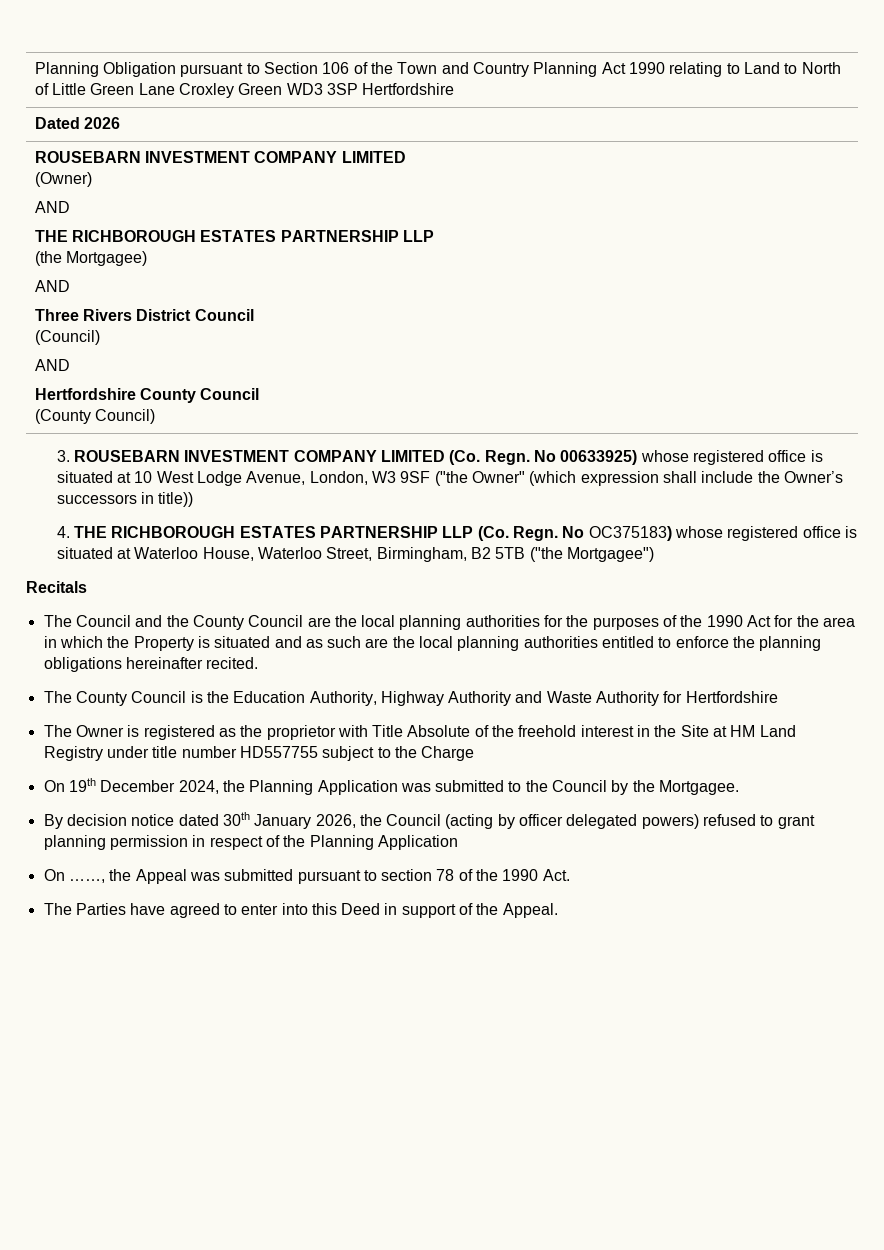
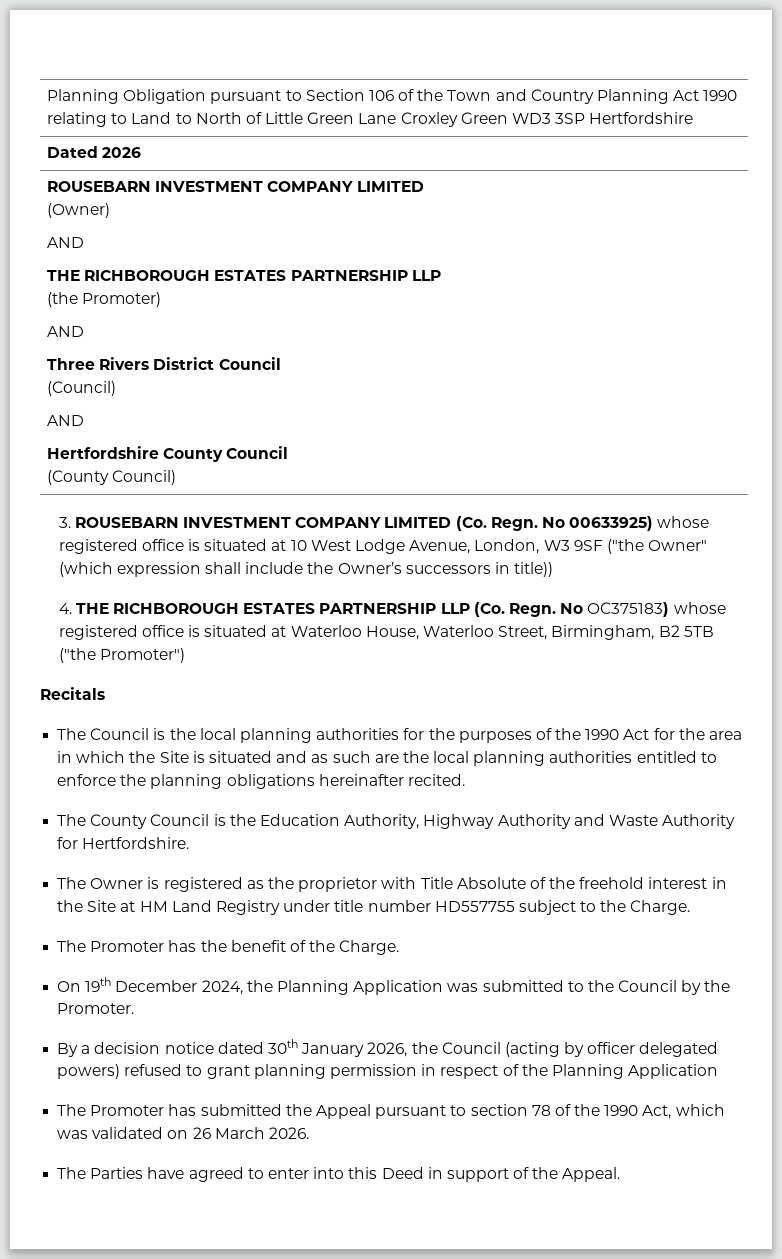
  Dated 2026
  ROUSEBARN INVESTMENT COMPANY LIMITED
  (Owner)
  AND
  THE RICHBOROUGH ESTATES PARTNERSHIP LLP
- (the Mortgagee)
+ (the Promoter)
- No OC375183) whose registered office is situated at Waterloo House, Waterloo Street, Birmingham, B2 5TB ("the Mortgagee")
+ No OC375183) whose registered office is situated at Waterloo House, Waterloo Street, Birmingham, B2 5TB ("the Promoter")
- The Council and the County Council are the local planning authorities for the purposes of the 1990 Act for the area in which the Property is situated and as such are the local planning authorities entitled to enforce the planning obligations hereinafter recited.
+ The Council is the local planning authorities for the purposes of the 1990 Act for the area in which the Site is situated and as such are the local planning authorities entitled to enforce the planning obligations hereinafter recited.
- The County Council is the Education Authority, Highway Authority and Waste Authority for Hertfordshire
+ The County Council is the Education Authority, Highway Authority and Waste Authority for Hertfordshire.
- The Owner is registered as the proprietor with Title Absolute of the freehold interest in the Site at HM Land Registry under title number HD557755 subject to the Charge
+ The Owner is registered as the proprietor with Title Absolute of the freehold interest in the Site at HM Land Registry under title number HD557755 subject to the Charge.
+ The Promoter has the benefit of the Charge.
- On 19th December 2024, the Planning Application was submitted to the Council by the Mortgagee.
+ On 19th December 2024, the Planning Application was submitted to the Council by the Promoter.
- By decision notice dated 30th January 2026, the Council (acting by officer delegated powers) refused to grant planning permission in respect of the Planning Application
+ By a decision notice dated 30th January 2026, the Council (acting by officer delegated powers) refused to grant planning permission in respect of the Planning Application
- On ……, the Appeal was submitted pursuant to section 78 of the 1990 Act.
+ The Promoter has submitted the Appeal pursuant to section 78 of the 1990 Act, which was validated on 26 March 2026.

